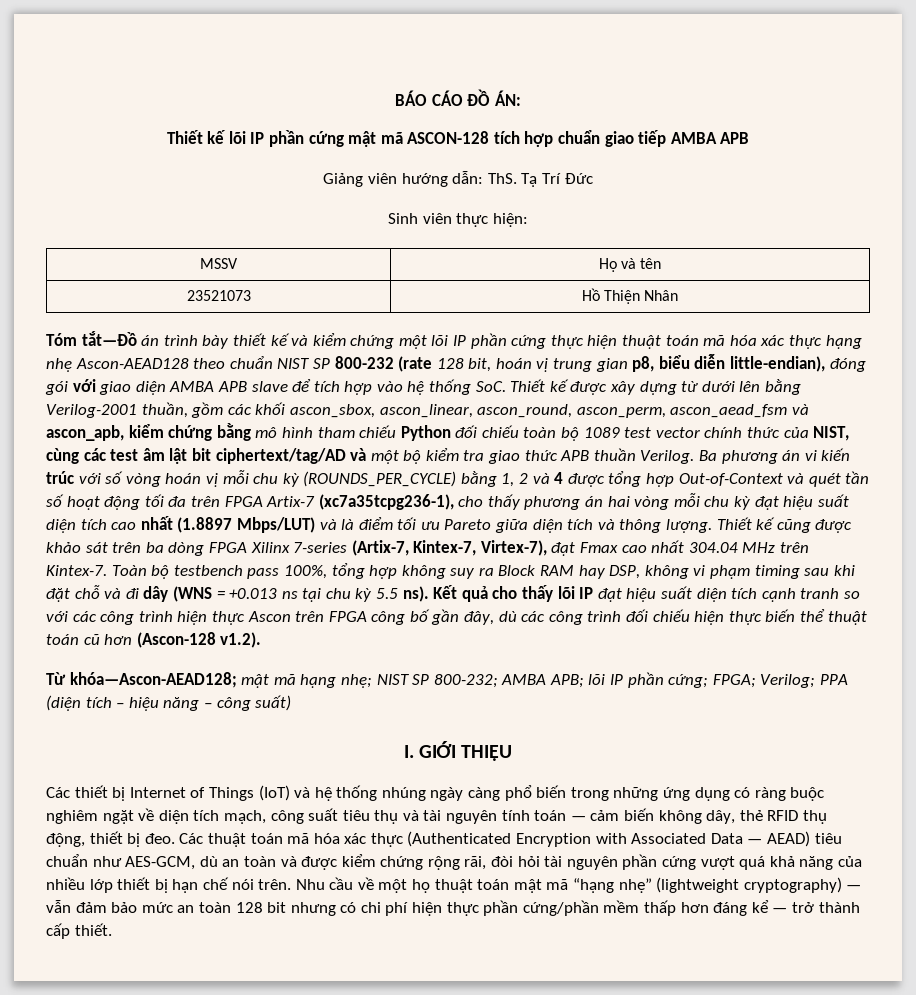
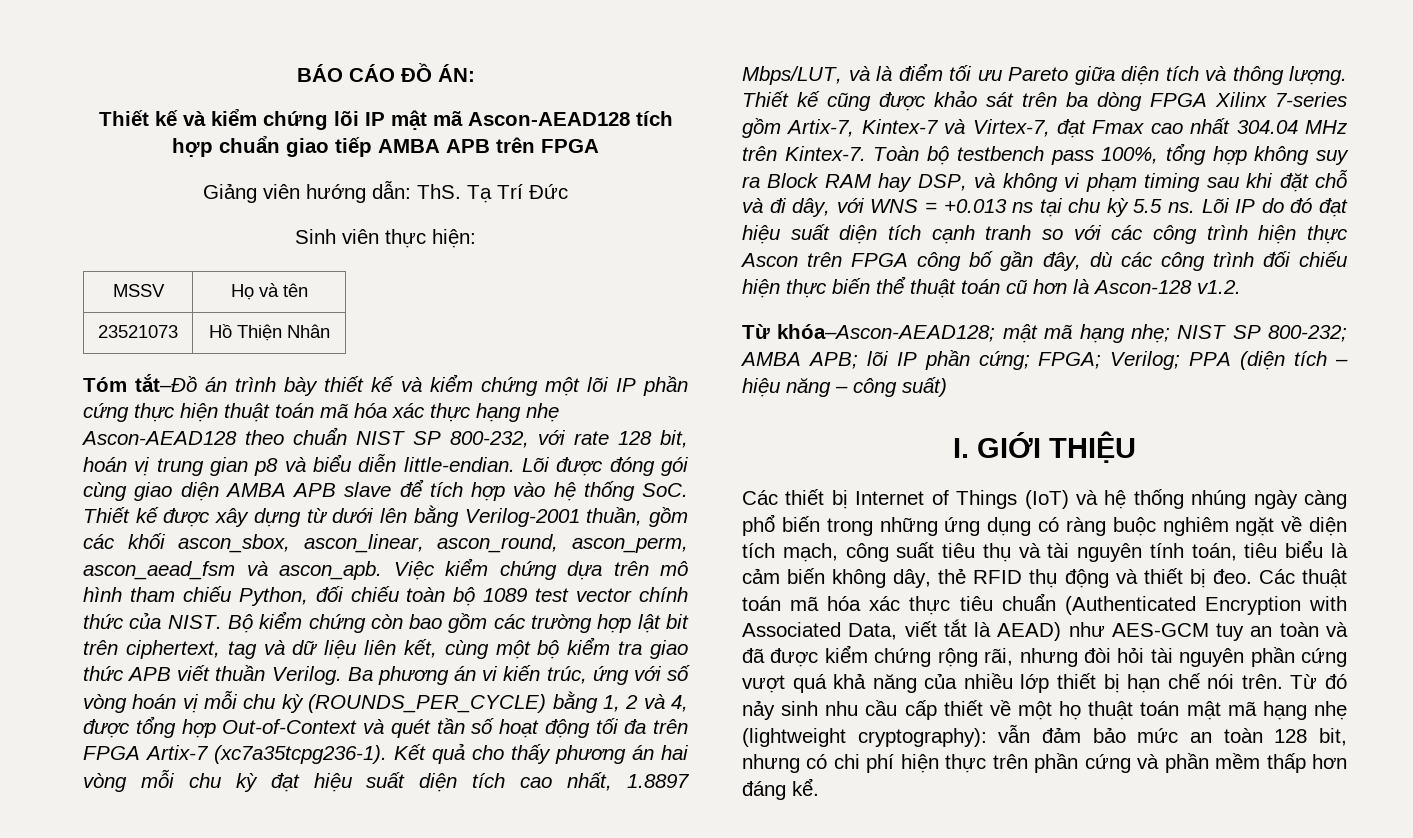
- Thiết kế lõi IP phần cứng mật mã ASCON-128 tích hợp chuẩn giao tiếp AMBA APB
+ Thiết kế và kiểm chứng lõi IP mật mã Ascon-AEAD128 tích hợp chuẩn giao tiếp AMBA APB trên FPGA
- Tóm tắt—Đồ án trình bày thiết kế và kiểm chứng một lõi IP phần cứng thực hiện thuật toán mã hóa xác thực hạng nhẹ Ascon-AEAD128 theo chuẩn NIST SP 800-232 (rate 128 bit, hoán vị trung gian p8, biểu diễn little-endian), đóng gói với giao diện AMBA APB slave để tích hợp vào hệ thống SoC. Thiết kế được xây dựng từ dưới lên bằng Verilog-2001 thuần, gồm các khối ascon_sbox, ascon_linear, ascon_round, ascon_perm, ascon_aead_fsm và ascon_apb, kiểm chứng bằng mô hình tham chiếu Python đối chiếu toàn bộ 1089 test vector chính thức của NIST, cùng các test âm lật bit ciphertext/tag/AD và một bộ kiểm tra giao thức APB thuần Verilog.
+ Tóm tắt–Đồ án trình bày thiết kế và kiểm chứng một lõi IP phần cứng thực hiện thuật toán mã hóa xác thực hạng nhẹ Ascon-AEAD128 theo chuẩn NIST SP 800-232, với rate 128 bit, hoán vị trung gian p8 và biểu diễn little-endian. Lõi được đóng gói cùng giao diện AMBA APB slave để tích hợp vào hệ thống SoC. Thiết kế được xây dựng từ dưới lên bằng Verilog-2001 thuần, gồm các khối ascon_sbox, ascon_linear, ascon_round, ascon_perm, ascon_aead_fsm và ascon_apb. Việc kiểm chứng dựa trên mô hình tham chiếu Python, đối chiếu toàn bộ 1089 test vector chính thức của NIST. Bộ kiểm chứng còn bao gồm các trường hợp lật bit trên ciphertext, tag và dữ liệu liên kết, cùng một bộ kiểm tra giao thức APB viết thuần Verilog.
- Ba phương án vi kiến trúc với số vòng hoán vị mỗi chu kỳ (ROUNDS_PER_CYCLE) bằng 1, 2 và 4 được tổng hợp Out-of-Context và quét tần số hoạt động tối đa trên FPGA Artix-7 (xc7a35tcpg236-1), cho thấy phương án hai vòng mỗi chu kỳ đạt hiệu suất diện tích cao nhất (1.8897 Mbps/LUT) và là điểm tối ưu Pareto giữa diện tích và thông lượng.
+ Ba phương án vi kiến trúc, ứng với số vòng hoán vị mỗi chu kỳ (ROUNDS_PER_CYCLE) bằng 1, 2 và 4, được tổng hợp Out-of-Context và quét tần số hoạt động tối đa trên FPGA Artix-7 (xc7a35tcpg236-1). Kết quả cho thấy phương án hai vòng mỗi chu kỳ đạt hiệu suất diện tích cao nhất, 1.8897 Mbps/LUT, và là điểm tối ưu Pareto giữa diện tích và thông lượng.
- Thiết kế cũng được khảo sát trên ba dòng FPGA Xilinx 7-series (Artix-7, Kintex-7, Virtex-7), đạt Fmax cao nhất 304.04 MHz trên Kintex-7.
+ Thiết kế cũng được khảo sát trên ba dòng FPGA Xilinx 7-series gồm Artix-7, Kintex-7 và Virtex-7, đạt Fmax cao nhất 304.04 MHz trên Kintex-7.
- Toàn bộ testbench pass 100%, tổng hợp không suy ra Block RAM hay DSP, không vi phạm timing sau khi đặt chỗ và đi dây (WNS = +0.013 ns tại chu kỳ 5.5 ns). Kết quả cho thấy lõi IP đạt hiệu suất diện tích cạnh tranh so với các công trình hiện thực Ascon trên FPGA công bố gần đây, dù các công trình đối chiếu hiện thực biến thể thuật toán cũ hơn (Ascon-128 v1.2).
- Từ khóa—Ascon-AEAD128;
+ Toàn bộ testbench pass 100%, tổng hợp không suy ra Block RAM hay DSP, và không vi phạm timing sau khi đặt chỗ và đi dây, với WNS = +0.013 ns tại chu kỳ 5.5 ns. Lõi IP do đó đạt hiệu suất diện tích cạnh tranh so với các công trình hiện thực Ascon trên FPGA công bố gần đây, dù các công trình đối chiếu hiện thực biến thể thuật toán cũ hơn là Ascon-128 v1.2.
+ Từ khóa–Ascon-AEAD128;
- Các thiết bị Internet of Things (IoT) và hệ thống nhúng ngày càng phổ biến trong những ứng dụng có ràng buộc nghiêm ngặt về diện tích mạch, công suất tiêu thụ và tài nguyên tính toán — cảm biến không dây, thẻ RFID thụ động, thiết bị đeo.
+ Các thiết bị Internet of Things (IoT) và hệ thống nhúng ngày càng phổ biến trong những ứng dụng có ràng buộc nghiêm ngặt về diện tích mạch, công suất tiêu thụ và tài nguyên tính toán, tiêu biểu là cảm biến không dây, thẻ RFID thụ động và thiết bị đeo.
- Các thuật toán mã hóa xác thực (Authenticated Encryption with Associated Data — AEAD) tiêu chuẩn như AES-GCM, dù an toàn và được kiểm chứng rộng rãi, đòi hỏi tài nguyên phần cứng vượt quá khả năng của nhiều lớp thiết bị hạn chế nói trên.
+ Các thuật toán mã hóa xác thực tiêu chuẩn (Authenticated Encryption with Associated Data, viết tắt là AEAD) như AES-GCM tuy an toàn và đã được kiểm chứng rộng rãi, nhưng đòi hỏi tài nguyên phần cứng vượt quá khả năng của nhiều lớp thiết bị hạn chế nói trên.
- Nhu cầu về một họ thuật toán mật mã “hạng nhẹ” (lightweight cryptography) — vẫn đảm bảo mức an toàn 128 bit nhưng có chi phí hiện thực phần cứng/phần mềm thấp hơn đáng kể — trở thành cấp thiết.
+ Từ đó nảy sinh nhu cầu cấp thiết về một họ thuật toán mật mã hạng nhẹ (lightweight cryptography): vẫn đảm bảo mức an toàn 128 bit, nhưng có chi phí hiện thực trên phần cứng và phần mềm thấp hơn đáng kể.

